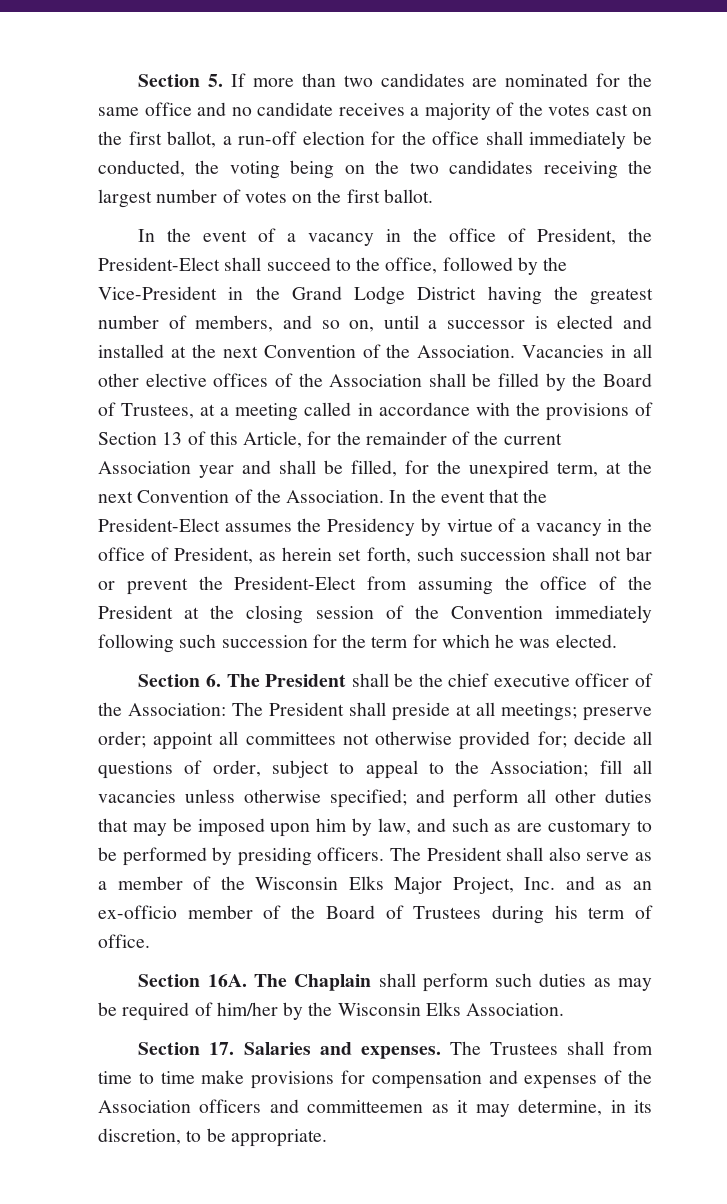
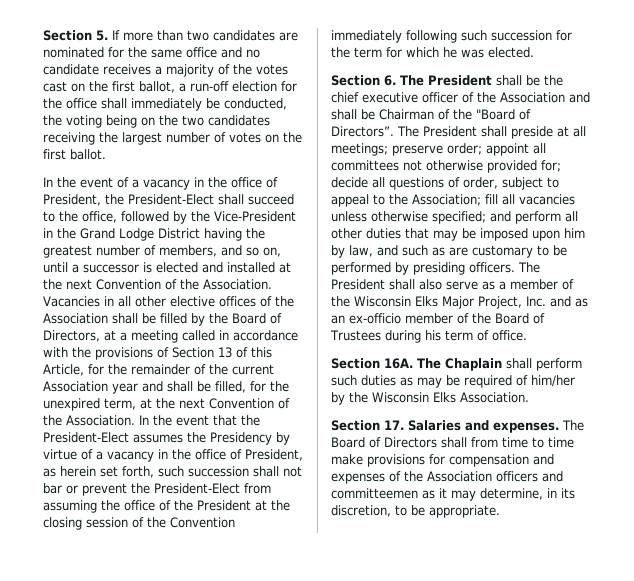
- Vacancies in all other elective offices of the Association shall be filled by the Board of Trustees, at a meeting called in accordance with the provisions of Section 13 of this Article, for the remainder of the current Association year and shall be filled, for the unexpired term, at the next Convention of the Association.
+ Vacancies in all other elective offices of the Association shall be filled by the Board of Directors, at a meeting called in accordance with the provisions of Section 13 of this Article, for the remainder of the current Association year and shall be filled, for the unexpired term, at the next Convention of the Association.
- Section 6. The President shall be the chief executive officer of the Association:
+ Section 6. The President shall be the chief executive officer of the Association and shall be Chairman of the "Board of Directors”.
- The Trustees shall from time to time make provisions for compensation and expenses of the Association officers and committeemen as it may determine, in its discretion, to be appropriate.
+ The Board of Directors shall from time to time make provisions for compensation and expenses of the Association officers and committeemen as it may determine, in its discretion, to be appropriate.

